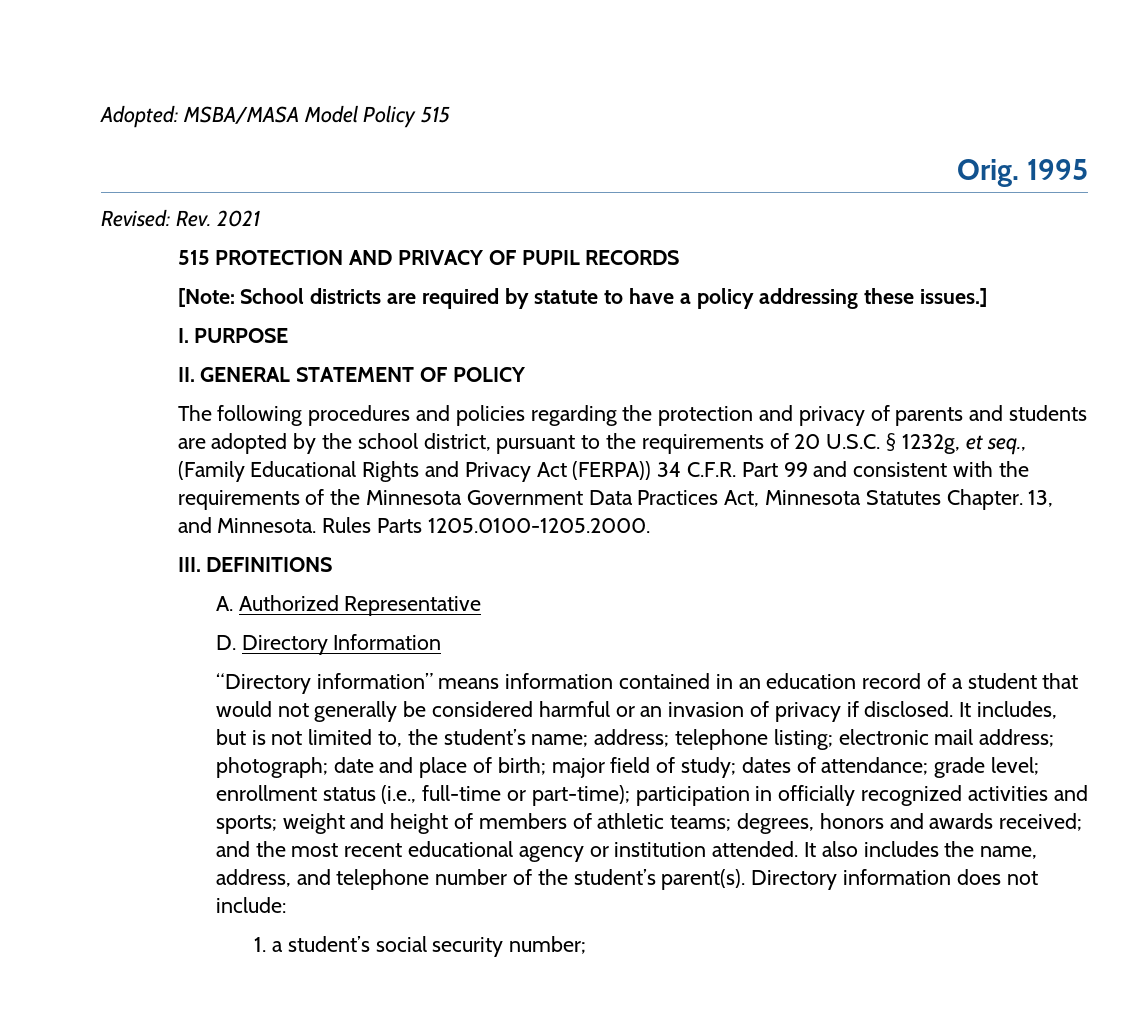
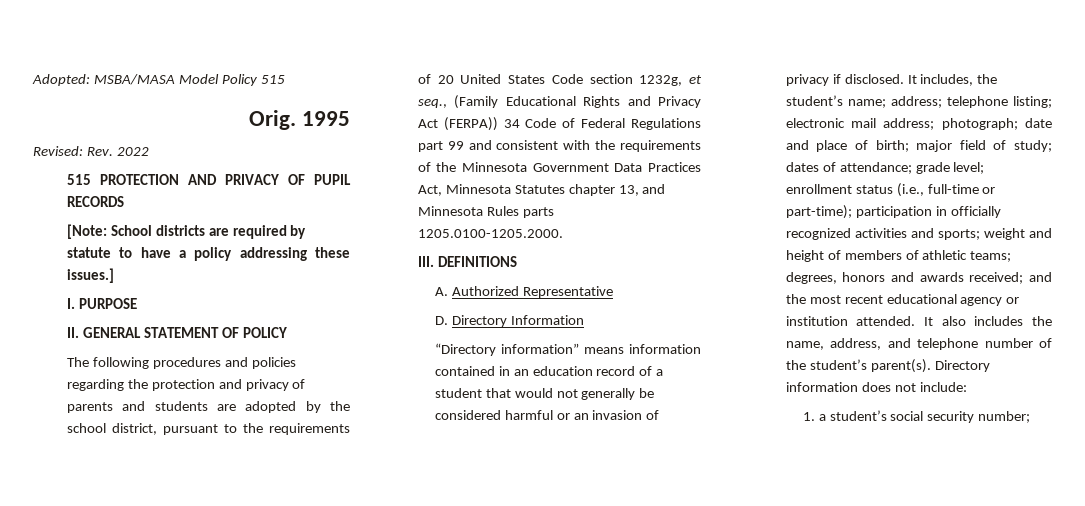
- Revised: Rev. 2021
+ Revised: Rev. 2022
- The following procedures and policies regarding the protection and privacy of parents and students are adopted by the school district, pursuant to the requirements of 20 U.S.C. § 1232g, et seq., (Family Educational Rights and Privacy Act (FERPA)) 34 C.F.R. Part 99 and consistent with the requirements of the Minnesota Government Data Practices Act, Minnesota Statutes Chapter. 13, and Minnesota. Rules Parts 1205.0100-1205.2000.
+ The following procedures and policies regarding the protection and privacy of parents and students are adopted by the school district, pursuant to the requirements of 20 United States Code section 1232g, et seq., (Family Educational Rights and Privacy Act (FERPA)) 34 Code of Federal Regulations part 99 and consistent with the requirements of the Minnesota Government Data Practices Act, Minnesota Statutes chapter 13, and Minnesota Rules parts 1205.0100-1205.2000.
- It includes, but is not limited to, the student’s name;
+ It includes, the student’s name;

